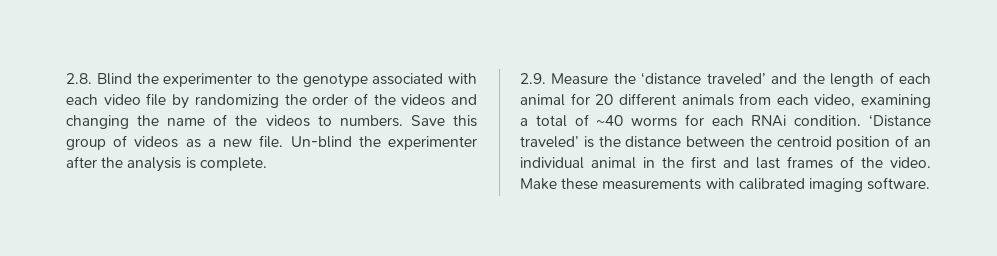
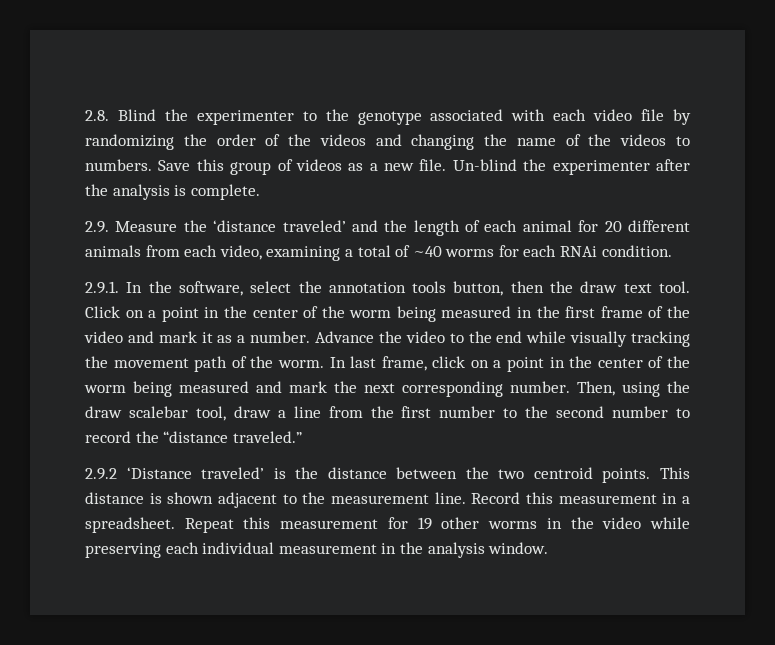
- 2.9. Measure the ‘distance traveled’ and the length of each animal for 20 different animals from each video, examining a total of ~40 worms for each RNAi condition. ‘Distance traveled’ is the distance between the centroid position of an individual animal in the first and last frames of the video. Make these measurements with calibrated imaging software.
+ 2.9. Measure the ‘distance traveled’ and the length of each animal for 20 different animals from each video, examining a total of ~40 worms for each RNAi condition.
+ 2.9.1. In the software, select the annotation tools button, then the draw text tool. Click on a point in the center of the worm being measured in the first frame of the video and mark it as a number. Advance the video to the end while visually tracking the movement path of the worm. In last frame, click on a point in the center of the worm being measured and mark the next corresponding number. Then, using the draw scalebar tool, draw a line from the first number to the second number to record the “distance traveled.”
+ 2.9.2 ‘Distance traveled’ is the distance between the two centroid points. This distance is shown adjacent to the measurement line. Record this measurement in a spreadsheet. Repeat this measurement for 19 other worms in the video while preserving each individual measurement in the analysis window.

